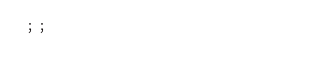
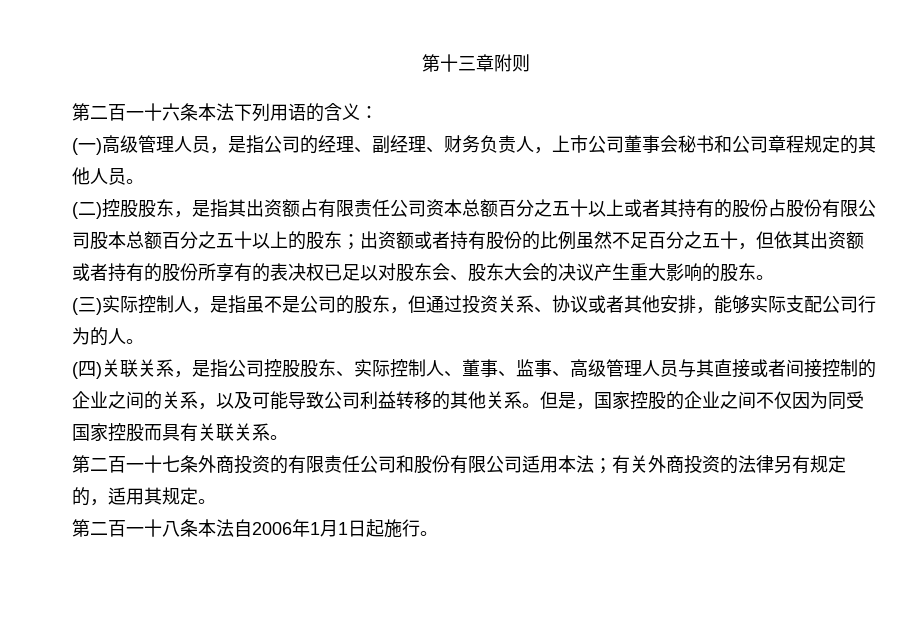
- ；；
+ 第十三章附则
+ 第二百一十六条本法下列用语的含义：
+ (一)高级管理人员，是指公司的经理、副经理、财务负责人，上市公司董事会秘书和公司章程规定的其他人员。
+ (二)控股股东，是指其出资额占有限责任公司资本总额百分之五十以上或者其持有的股份占股份有限公司股本总额百分之五十以上的股东；出资额或者持有股份的比例虽然不足百分之五十，但依其出资额或者持有的股份所享有的表决权已足以对股东会、股东大会的决议产生重大影响的股东。
+ (三)实际控制人，是指虽不是公司的股东，但通过投资关系、协议或者其他安排，能够实际支配公司行为的人。
+ (四)关联关系，是指公司控股股东、实际控制人、董事、监事、高级管理人员与其直接或者间接控制的企业之间的关系，以及可能导致公司利益转移的其他关系。但是，国家控股的企业之间不仅因为同受国家控股而具有关联关系。
+ 第二百一十七条外商投资的有限责任公司和股份有限公司适用本法；有关外商投资的法律另有规定的，适用其规定。
+ 第二百一十八条本法自2006年1月1日起施行。

